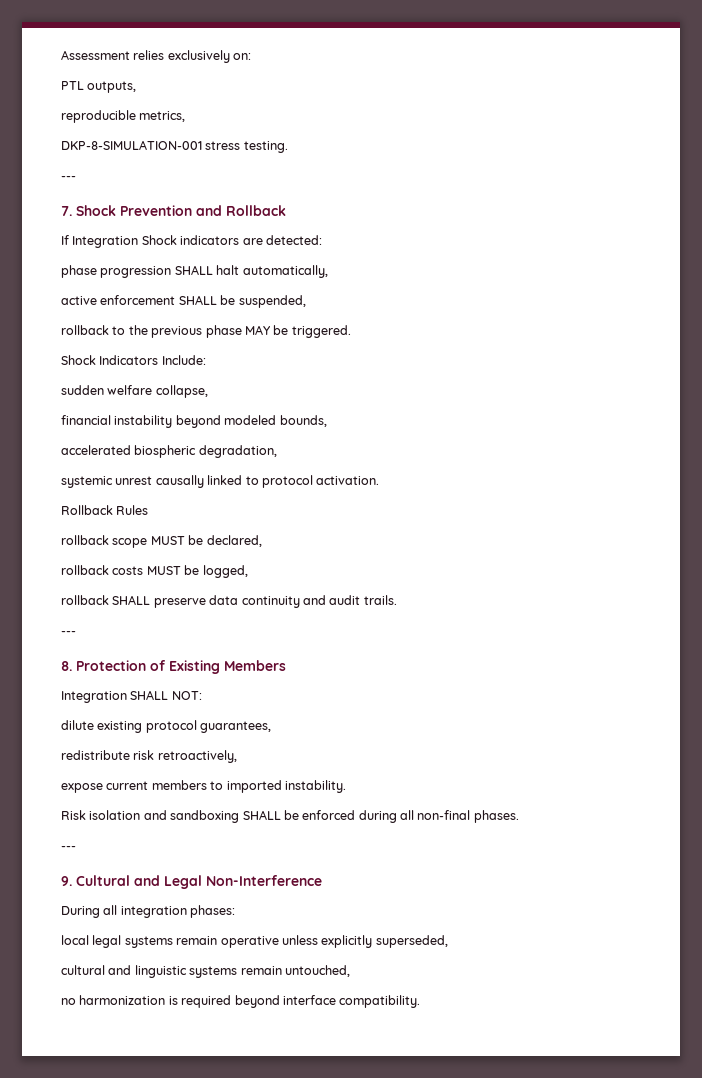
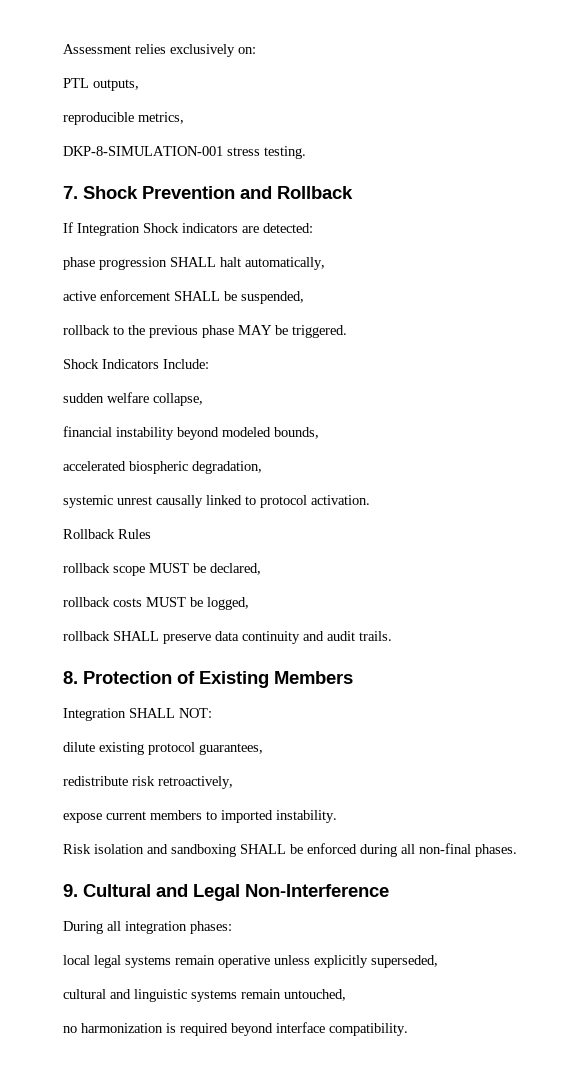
  DKP-8-SIMULATION-001 stress testing.
- ---
  rollback SHALL preserve data continuity and audit trails.
- ---
  Risk isolation and sandboxing SHALL be enforced during all non-final phases.
- ---

